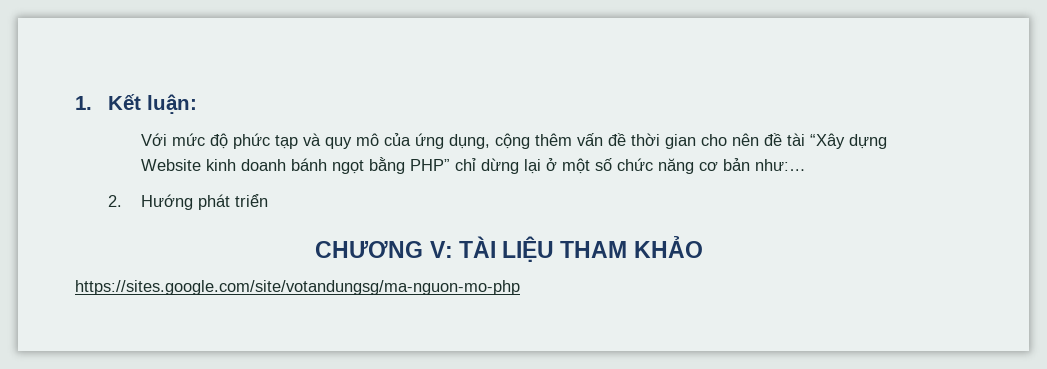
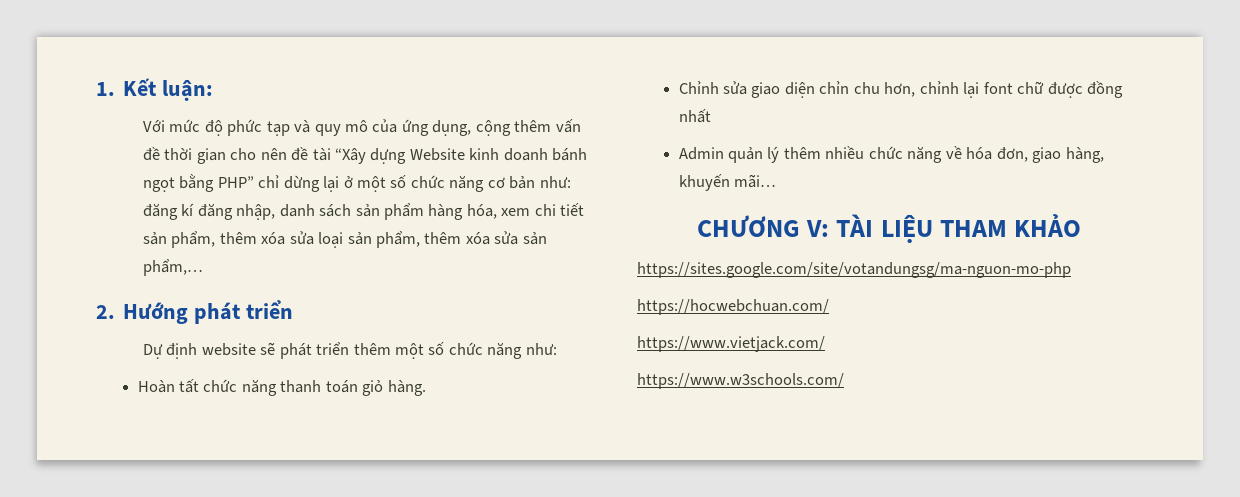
- Với mức độ phức tạp và quy mô của ứng dụng, cộng thêm vấn đề thời gian cho nên đề tài “Xây dựng Website kinh doanh bánh ngọt bằng PHP” chỉ dừng lại ở một số chức năng cơ bản như:…
+ Với mức độ phức tạp và quy mô của ứng dụng, cộng thêm vấn đề thời gian cho nên đề tài “Xây dựng Website kinh doanh bánh ngọt bằng PHP” chỉ dừng lại ở một số chức năng cơ bản như: đăng kí đăng nhập, danh sách sản phẩm hàng hóa, xem chi tiết sản phẩm, thêm xóa sửa loại sản phẩm, thêm xóa sửa sản phẩm,…
  2. Hướng phát triển
+ Dự định website sẽ phát triển thêm một số chức năng như:
+ Hoàn tất chức năng thanh toán giỏ hàng.
+ Chỉnh sửa giao diện chỉn chu hơn, chỉnh lại font chữ được đồng nhất
+ Admin quản lý thêm nhiều chức năng về hóa đơn, giao hàng, khuyến mãi…
+ https://hocwebchuan.com/
+ https://www.vietjack.com/
+ https://www.w3schools.com/

